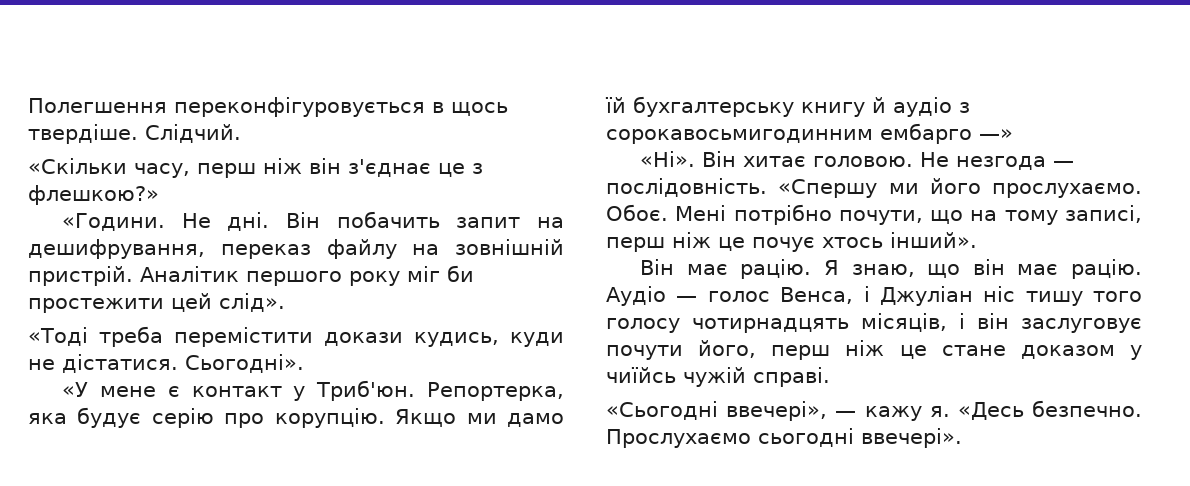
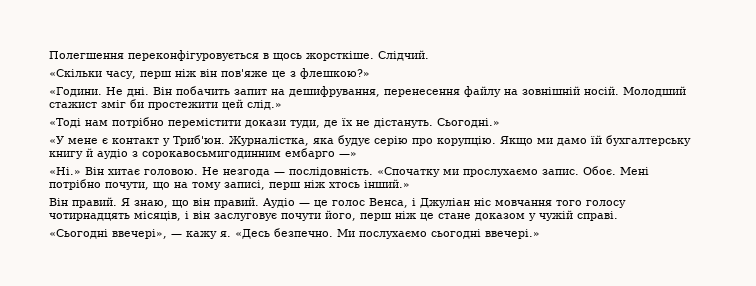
- Полегшення переконфігуровується в щось твердіше.
+ Полегшення переконфігуровується в щось жорсткіше.
- «Скільки часу, перш ніж він з'єднає це з флешкою?»
+ «Скільки часу, перш ніж він пов'яже це з флешкою?»
- Він побачить запит на дешифрування, переказ файлу на зовнішній пристрій. Аналітик першого року міг би простежити цей слід».
+ Він побачить запит на дешифрування, перенесення файлу на зовнішній носій. Молодший стажист зміг би простежити цей слід.»
- «Тоді треба перемістити докази кудись, куди не дістатися. Сьогодні».
+ «Тоді нам потрібно перемістити докази туди, де їх не дістануть. Сьогодні.»
- Репортерка, яка будує серію про корупцію.
+ Журналістка, яка будує серію про корупцію.
- «Ні». Він хитає головою.
+ «Ні.» Він хитає головою.
- «Спершу ми його прослухаємо.
+ «Спочатку ми прослухаємо запис.
- Мені потрібно почути, що на тому записі, перш ніж це почує хтось інший».
- Він має рацію.
+ Мені потрібно почути, що на тому записі, перш ніж хтось інший.»
+ Він правий.
- Я знаю, що він має рацію.
+ Я знаю, що він правий.
- Аудіо — голос Венса, і Джуліан ніс тишу того голосу чотирнадцять місяців, і він заслуговує почути його, перш ніж це стане доказом у чиїйсь чужій справі.
+ Аудіо — це голос Венса, і Джуліан ніс мовчання того голосу чотирнадцять місяців, і він заслуговує почути його, перш ніж це стане доказом у чужій справі.
- Прослухаємо сьогодні ввечері».
+ Ми послухаємо сьогодні ввечері.»

